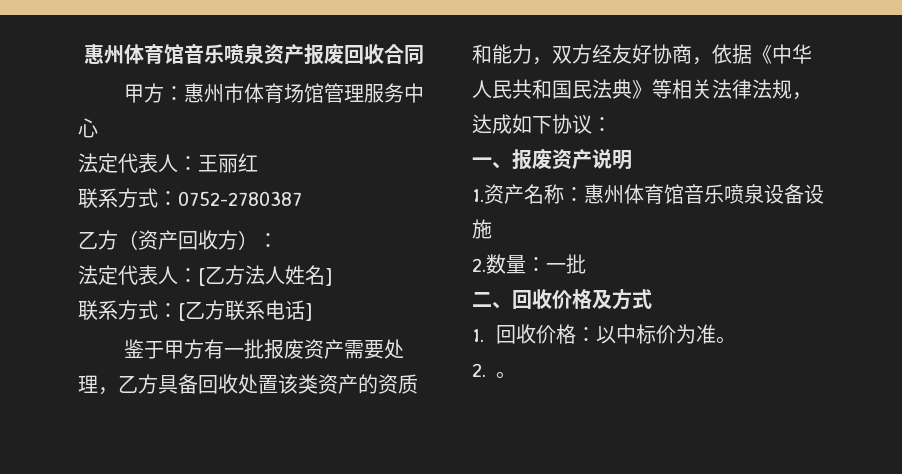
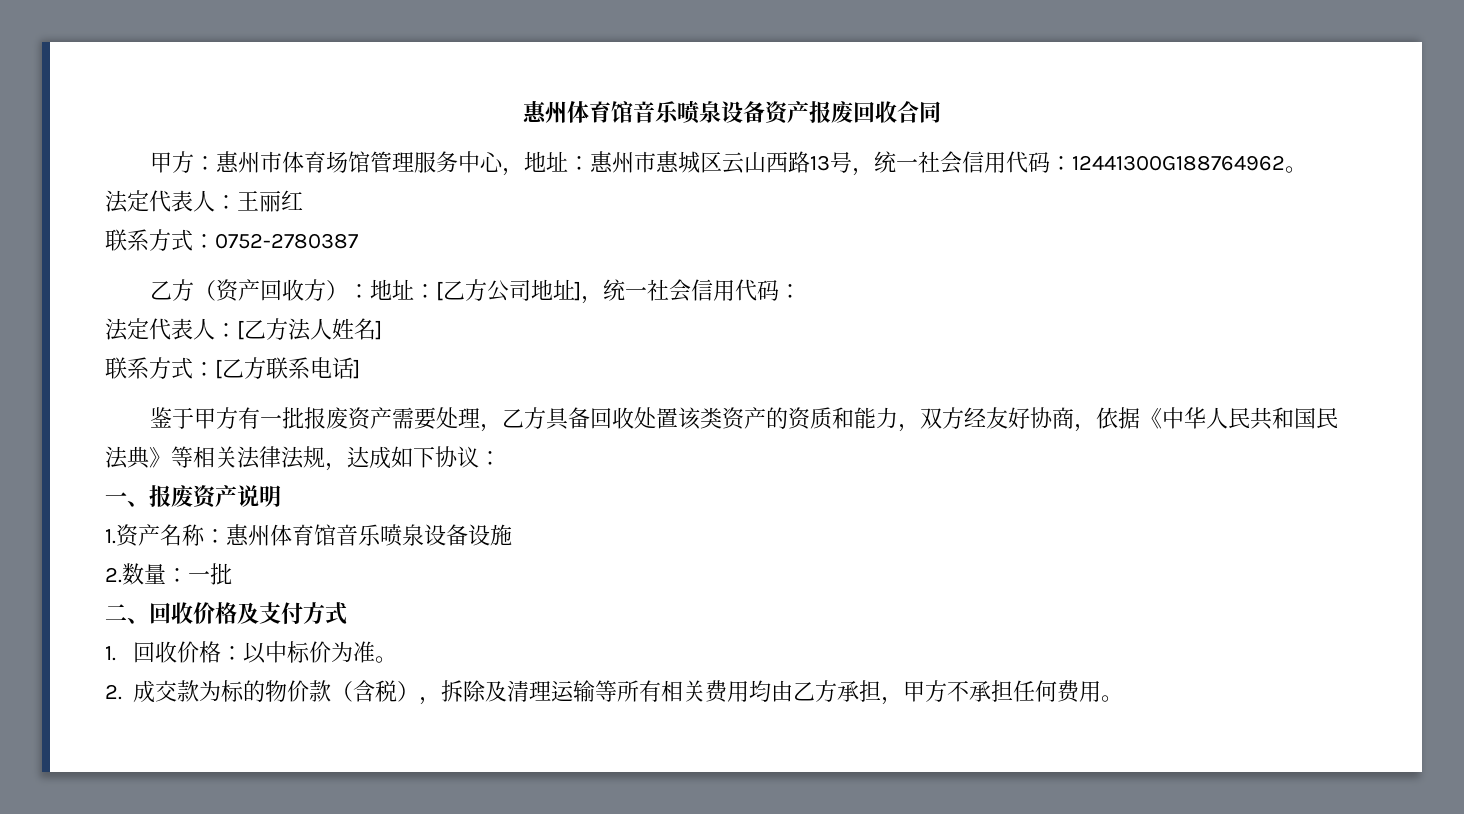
- 惠州体育馆音乐喷泉资产报废回收合同
+ 惠州体育馆音乐喷泉设备资产报废回收合同
- 甲方：惠州市体育场馆管理服务中心
+ 甲方：惠州市体育场馆管理服务中心，地址：惠州市惠城区云山西路13号，统一社会信用代码：12441300G188764962。
- 乙方（资产回收方）：
+ 乙方（资产回收方）：地址：[乙方公司地址]，统一社会信用代码：
- 二、回收价格及方式
+ 二、回收价格及支付方式
- 2.。
+ 2.成交款为标的物价款（含税），拆除及清理运输等所有相关费用均由乙方承担，甲方不承担任何费用。

